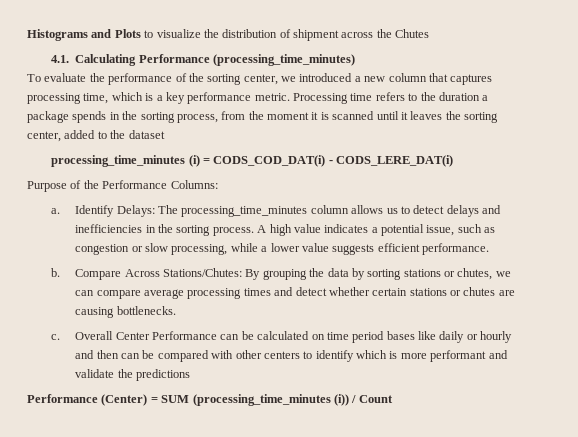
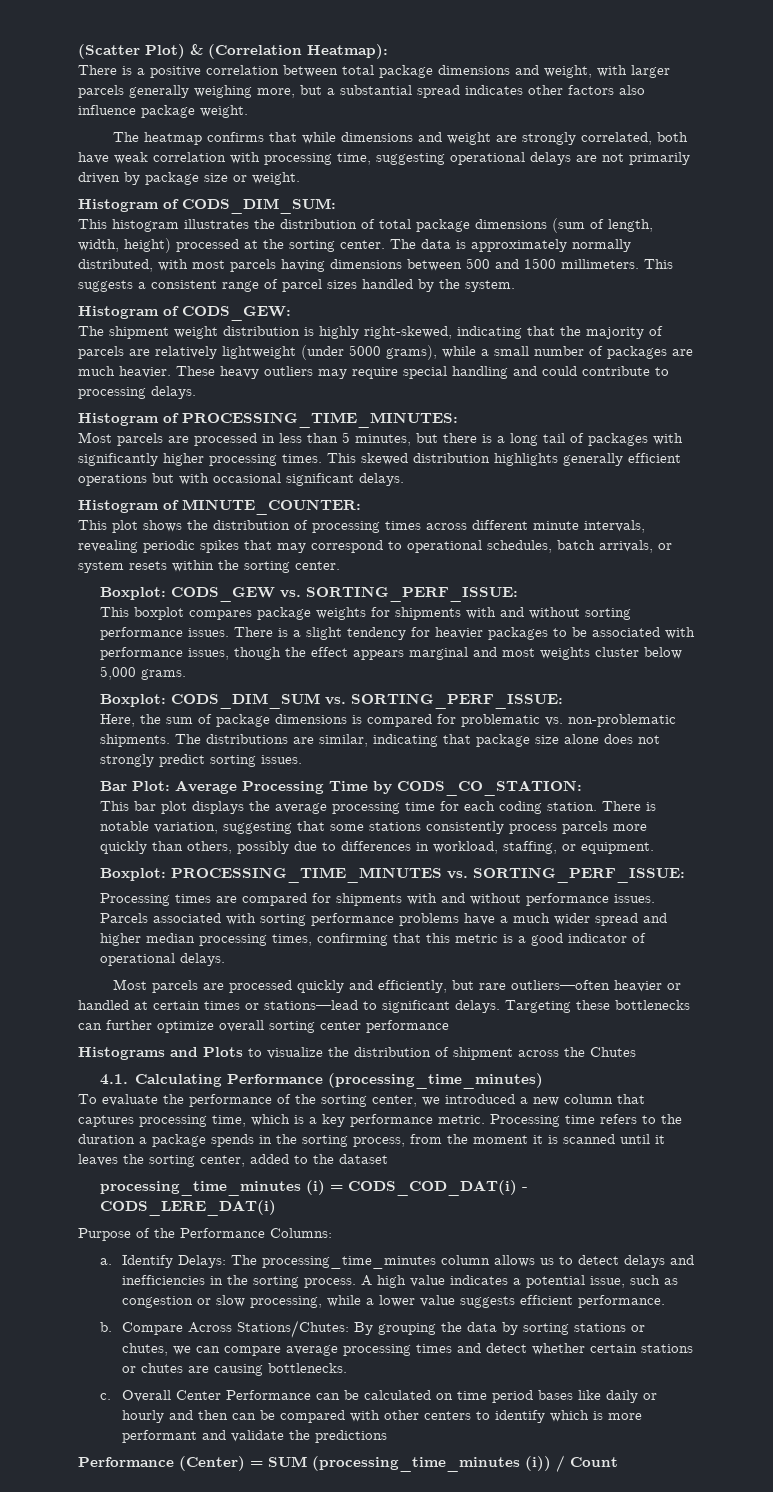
+ (Scatter Plot) & (Correlation Heatmap):
+ There is a positive correlation between total package dimensions and weight, with larger parcels generally weighing more, but a substantial spread indicates other factors also influence package weight.
+ The heatmap confirms that while dimensions and weight are strongly correlated, both have weak correlation with processing time, suggesting operational delays are not primarily driven by package size or weight.
+ Histogram of CODS_DIM_SUM:
+ This histogram illustrates the distribution of total package dimensions (sum of length, width, height) processed at the sorting center. The data is approximately normally distributed, with most parcels having dimensions between 500 and 1500 millimeters. This suggests a consistent range of parcel sizes handled by the system.
+ Histogram of CODS_GEW:
+ The shipment weight distribution is highly right-skewed, indicating that the majority of parcels are relatively lightweight (under 5000 grams), while a small number of packages are much heavier. These heavy outliers may require special handling and could contribute to processing delays.
+ Histogram of PROCESSING_TIME_MINUTES:
+ Most parcels are processed in less than 5 minutes, but there is a long tail of packages with significantly higher processing times. This skewed distribution highlights generally efficient operations but with occasional significant delays.
+ Histogram of MINUTE_COUNTER:
+ This plot shows the distribution of processing times across different minute intervals, revealing periodic spikes that may correspond to operational schedules, batch arrivals, or system resets within the sorting center.
+ Boxplot: CODS_GEW vs. SORTING_PERF_ISSUE:
+ This boxplot compares package weights for shipments with and without sorting performance issues. There is a slight tendency for heavier packages to be associated with performance issues, though the effect appears marginal and most weights cluster below 5,000 grams.
+ Boxplot: CODS_DIM_SUM vs. SORTING_PERF_ISSUE:
+ Here, the sum of package dimensions is compared for problematic vs. non-problematic shipments. The distributions are similar, indicating that package size alone does not strongly predict sorting issues.
+ Bar Plot: Average Processing Time by CODS_CO_STATION:
+ This bar plot displays the average processing time for each coding station. There is notable variation, suggesting that some stations consistently process parcels more quickly than others, possibly due to differences in workload, staffing, or equipment.
+ Boxplot: PROCESSING_TIME_MINUTES vs. SORTING_PERF_ISSUE:
+ Processing times are compared for shipments with and without performance issues. Parcels associated with sorting performance problems have a much wider spread and higher median processing times, confirming that this metric is a good indicator of operational delays.
+ Most parcels are processed quickly and efficiently, but rare outliers—often heavier or handled at certain times or stations—lead to significant delays. Targeting these bottlenecks can further optimize overall sorting center performance

